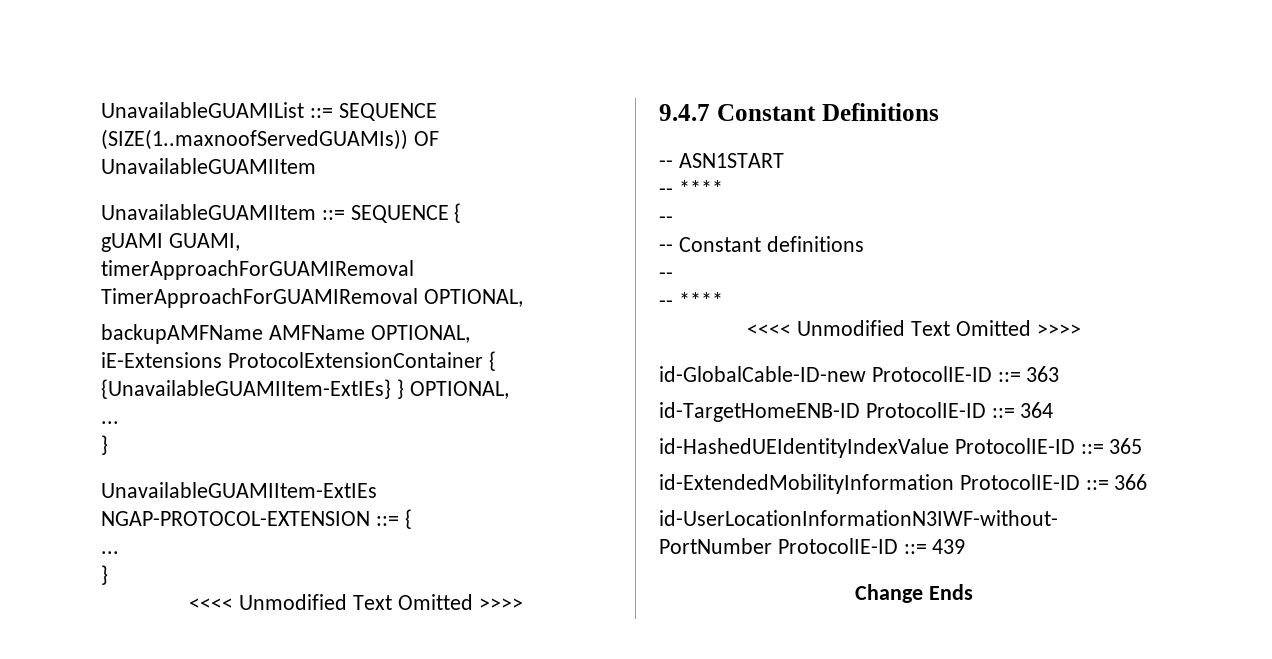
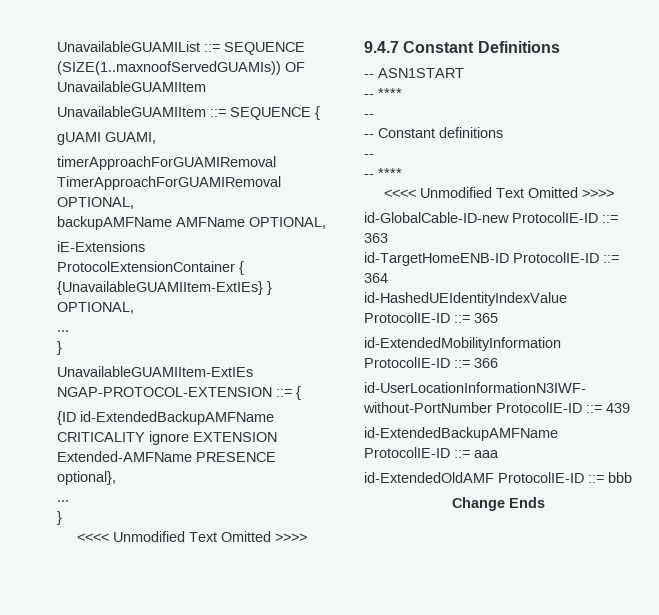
+ {ID id-ExtendedBackupAMFName CRITICALITY ignore EXTENSION Extended-AMFName PRESENCE optional},
+ id-ExtendedBackupAMFName ProtocolIE-ID ::= aaa
+ id-ExtendedOldAMF ProtocolIE-ID ::= bbb

